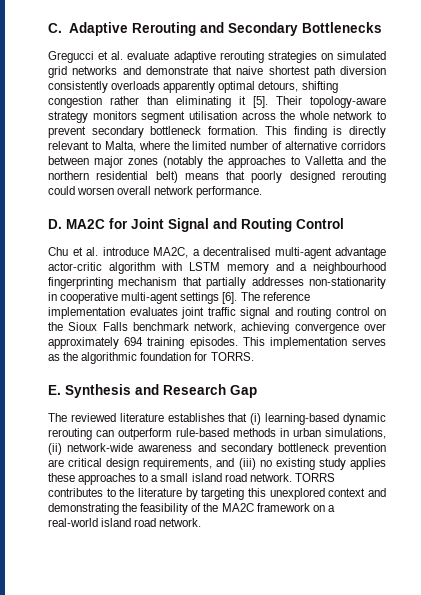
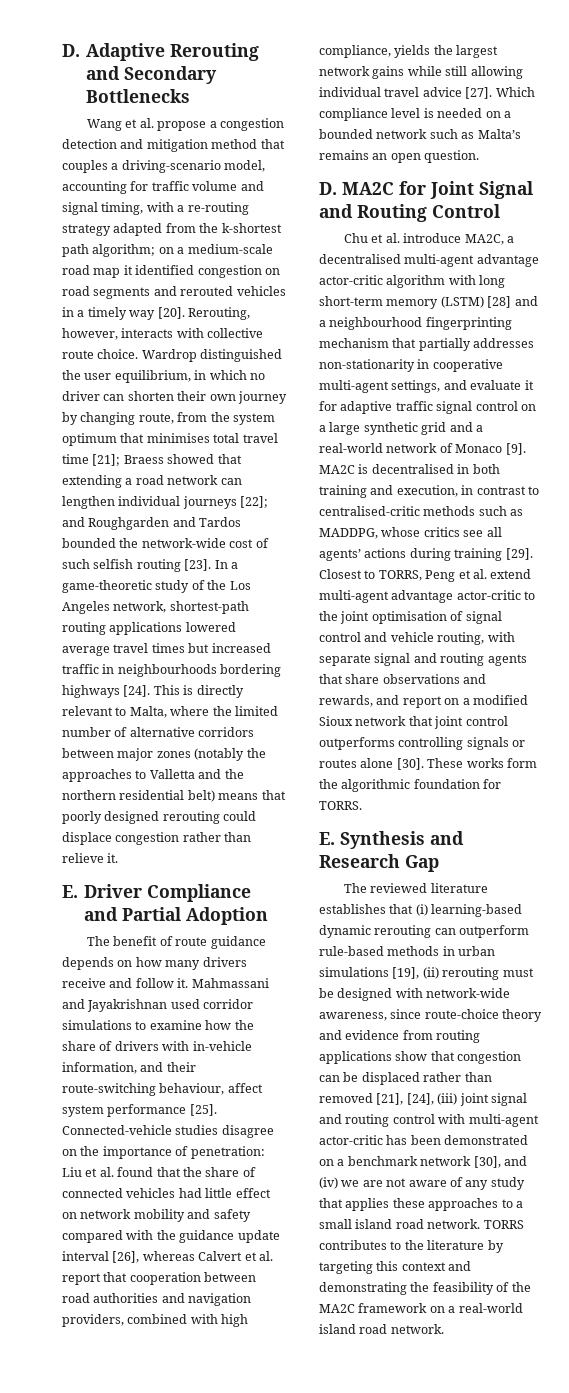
- C. Adaptive Rerouting and Secondary Bottlenecks
+ D. Adaptive Rerouting and Secondary Bottlenecks
- Gregucci et al. evaluate adaptive rerouting strategies on simulated grid networks and demonstrate that naive shortest path diversion consistently overloads apparently optimal detours, shifting congestion rather than eliminating it [5]. Their topology-aware strategy monitors segment utilisation across the whole network to prevent secondary bottleneck formation. This finding is directly relevant to Malta, where the limited number of alternative corridors between major zones (notably the approaches to Valletta and the northern residential belt) means that poorly designed rerouting could worsen overall network performance.
+ Wang et al. propose a congestion detection and mitigation method that couples a driving-scenario model, accounting for traffic volume and signal timing, with a re-routing strategy adapted from the k-shortest path algorithm; on a medium-scale road map it identified congestion on road segments and rerouted vehicles in a timely way [20]. Rerouting, however, interacts with collective route choice. Wardrop distinguished the user equilibrium, in which no driver can shorten their own journey by changing route, from the system optimum that minimises total travel time [21]; Braess showed that extending a road network can lengthen individual journeys [22]; and Roughgarden and Tardos bounded the network-wide cost of such selfish routing [23]. In a game-theoretic study of the Los Angeles network, shortest-path routing applications lowered average travel times but increased traffic in neighbourhoods bordering highways [24]. This is directly relevant to Malta, where the limited number of alternative corridors between major zones (notably the approaches to Valletta and the northern residential belt) means that poorly designed rerouting could displace congestion rather than relieve it.
+ E. Driver Compliance and Partial Adoption
+ The benefit of route guidance depends on how many drivers receive and follow it. Mahmassani and Jayakrishnan used corridor simulations to examine how the share of drivers with in-vehicle information, and their route-switching behaviour, affect system performance [25]. Connected-vehicle studies disagree on the importance of penetration: Liu et al. found that the share of connected vehicles had little effect on network mobility and safety compared with the guidance update interval [26], whereas Calvert et al. report that cooperation between road authorities and navigation providers, combined with high compliance, yields the largest network gains while still allowing individual travel advice [27]. Which compliance level is needed on a bounded network such as Malta’s remains an open question.
- Chu et al. introduce MA2C, a decentralised multi-agent advantage actor-critic algorithm with LSTM memory and a neighbourhood fingerprinting mechanism that partially addresses non-stationarity in cooperative multi-agent settings [6]. The reference implementation evaluates joint traffic signal and routing control on the Sioux Falls benchmark network, achieving convergence over approximately 694 training episodes. This implementation serves as the algorithmic foundation for TORRS.
+ Chu et al. introduce MA2C, a decentralised multi-agent advantage actor-critic algorithm with long short-term memory (LSTM) [28] and a neighbourhood fingerprinting mechanism that partially addresses non-stationarity in cooperative multi-agent settings, and evaluate it for adaptive traffic signal control on a large synthetic grid and a real-world network of Monaco [9]. MA2C is decentralised in both training and execution, in contrast to centralised-critic methods such as MADDPG, whose critics see all agents’ actions during training [29]. Closest to TORRS, Peng et al. extend multi-agent advantage actor-critic to the joint optimisation of signal control and vehicle routing, with separate signal and routing agents that share observations and rewards, and report on a modified Sioux network that joint control outperforms controlling signals or routes alone [30]. These works form the algorithmic foundation for TORRS.
- The reviewed literature establishes that (i) learning-based dynamic rerouting can outperform rule-based methods in urban simulations, (ii) network-wide awareness and secondary bottleneck prevention are critical design requirements, and (iii) no existing study applies these approaches to a small island road network.
+ The reviewed literature establishes that (i) learning-based dynamic rerouting can outperform rule-based methods in urban simulations [19], (ii) rerouting must be designed with network-wide awareness, since route-choice theory and evidence from routing applications show that congestion can be displaced rather than removed [21], [24], (iii) joint signal and routing control with multi-agent actor-critic has been demonstrated on a benchmark network [30], and (iv) we are not aware of any study that applies these approaches to a small island road network.
- TORRS contributes to the literature by targeting this unexplored context and demonstrating the feasibility of the MA2C framework on a real-world island road network.
+ TORRS contributes to the literature by targeting this context and demonstrating the feasibility of the MA2C framework on a real-world island road network.

